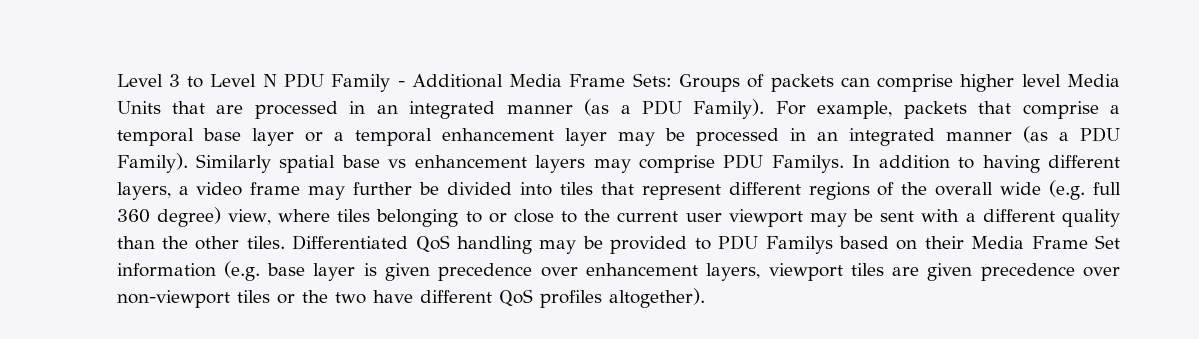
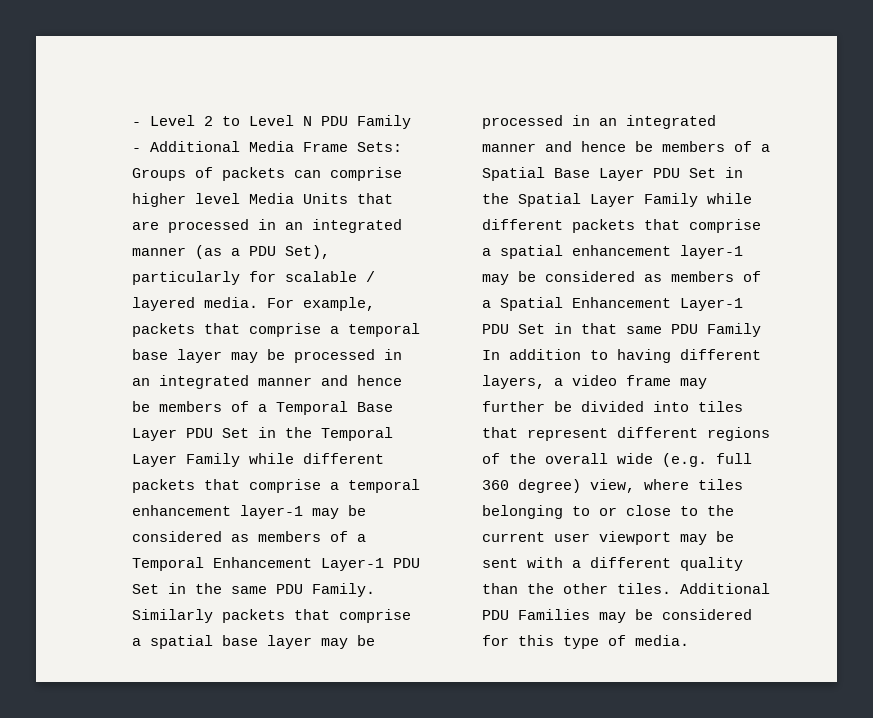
- Level 3 to Level N PDU Family - Additional Media Frame Sets: Groups of packets can comprise higher level Media Units that are processed in an integrated manner (as a PDU Family).
+ - Level 2 to Level N PDU Family - Additional Media Frame Sets: Groups of packets can comprise higher level Media Units that are processed in an integrated manner (as a PDU Set), particularly for scalable / layered media.
- For example, packets that comprise a temporal base layer or a temporal enhancement layer may be processed in an integrated manner (as a PDU Family). Similarly spatial base vs enhancement layers may comprise PDU Familys. In addition to having different layers, a video frame may further be divided into tiles that represent different regions of the overall wide (e.g. full 360 degree) view, where tiles belonging to or close to the current user viewport may be sent with a different quality than the other tiles.
+ For example, packets that comprise a temporal base layer may be processed in an integrated manner and hence be members of a Temporal Base Layer PDU Set in the Temporal Layer Family while different packets that comprise a temporal enhancement layer-1 may be considered as members of a Temporal Enhancement Layer-1 PDU Set in the same PDU Family. Similarly packets that comprise a spatial base layer may be processed in an integrated manner and hence be members of a Spatial Base Layer PDU Set in the Spatial Layer Family while different packets that comprise a spatial enhancement layer-1 may be considered as members of a Spatial Enhancement Layer-1 PDU Set in that same PDU Family In addition to having different layers, a video frame may further be divided into tiles that represent different regions of the overall wide (e.g. full 360 degree) view, where tiles belonging to or close to the current user viewport may be sent with a different quality than the other tiles.
- Differentiated QoS handling may be provided to PDU Familys based on their Media Frame Set information (e.g. base layer is given precedence over enhancement layers, viewport tiles are given precedence over non-viewport tiles or the two have different QoS profiles altogether).
+ Additional PDU Families may be considered for this type of media.

